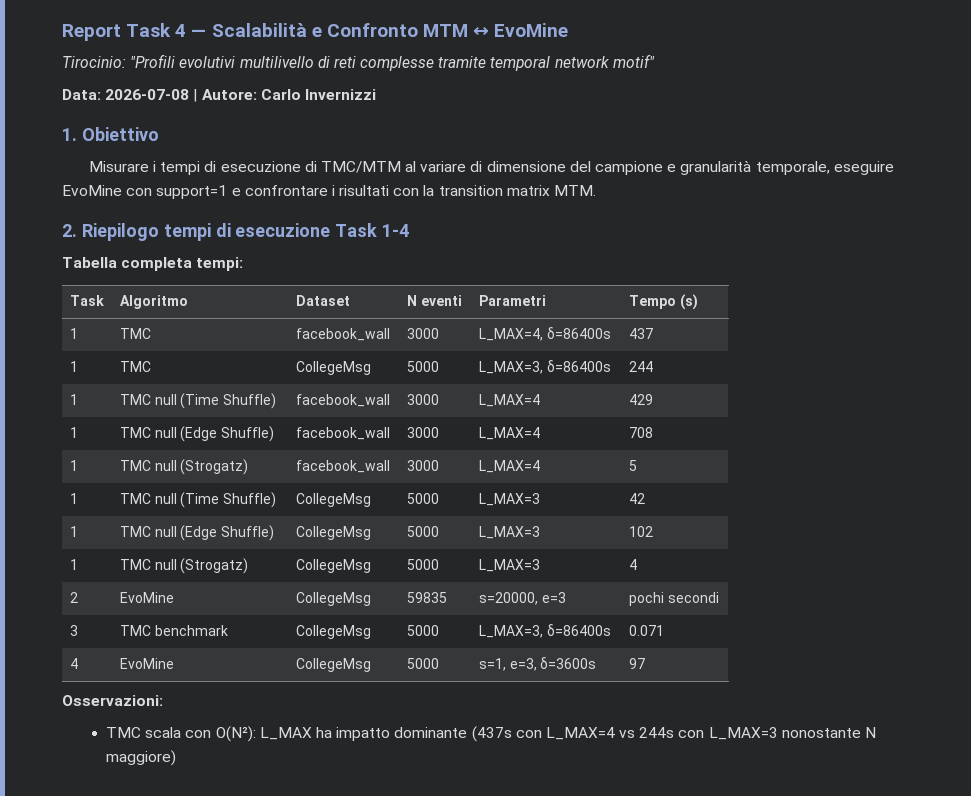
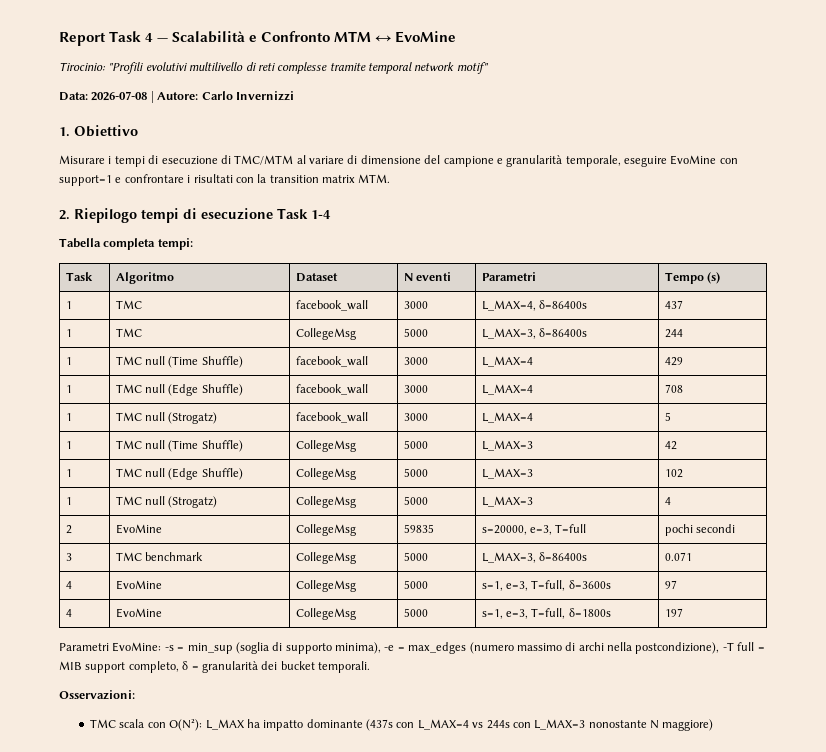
- 2 | EvoMine | CollegeMsg | 59835 | s=20000, e=3 | pochi secondi
+ 2 | EvoMine | CollegeMsg | 59835 | s=20000, e=3, T=full | pochi secondi
- 4 | EvoMine | CollegeMsg | 5000 | s=1, e=3, δ=3600s | 97
+ 4 | EvoMine | CollegeMsg | 5000 | s=1, e=3, T=full, δ=3600s | 97
+ 4 | EvoMine | CollegeMsg | 5000 | s=1, e=3, T=full, δ=1800s | 197
+ Parametri EvoMine: -s = min_sup (soglia di supporto minima), -e = max_edges (numero massimo di archi nella postcondizione), -T full = MIB support completo, δ = granularità dei bucket temporali.

